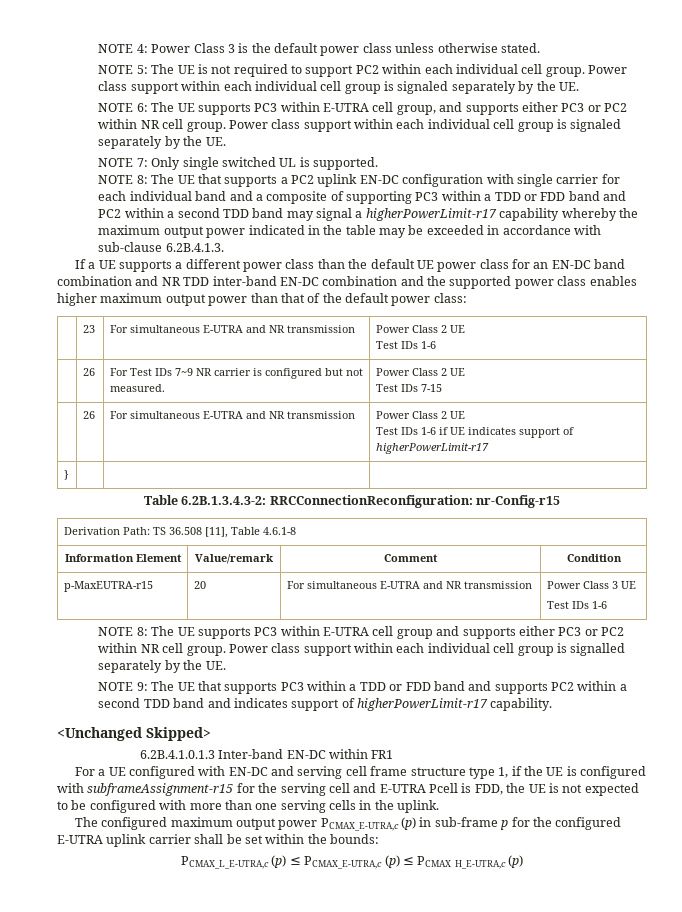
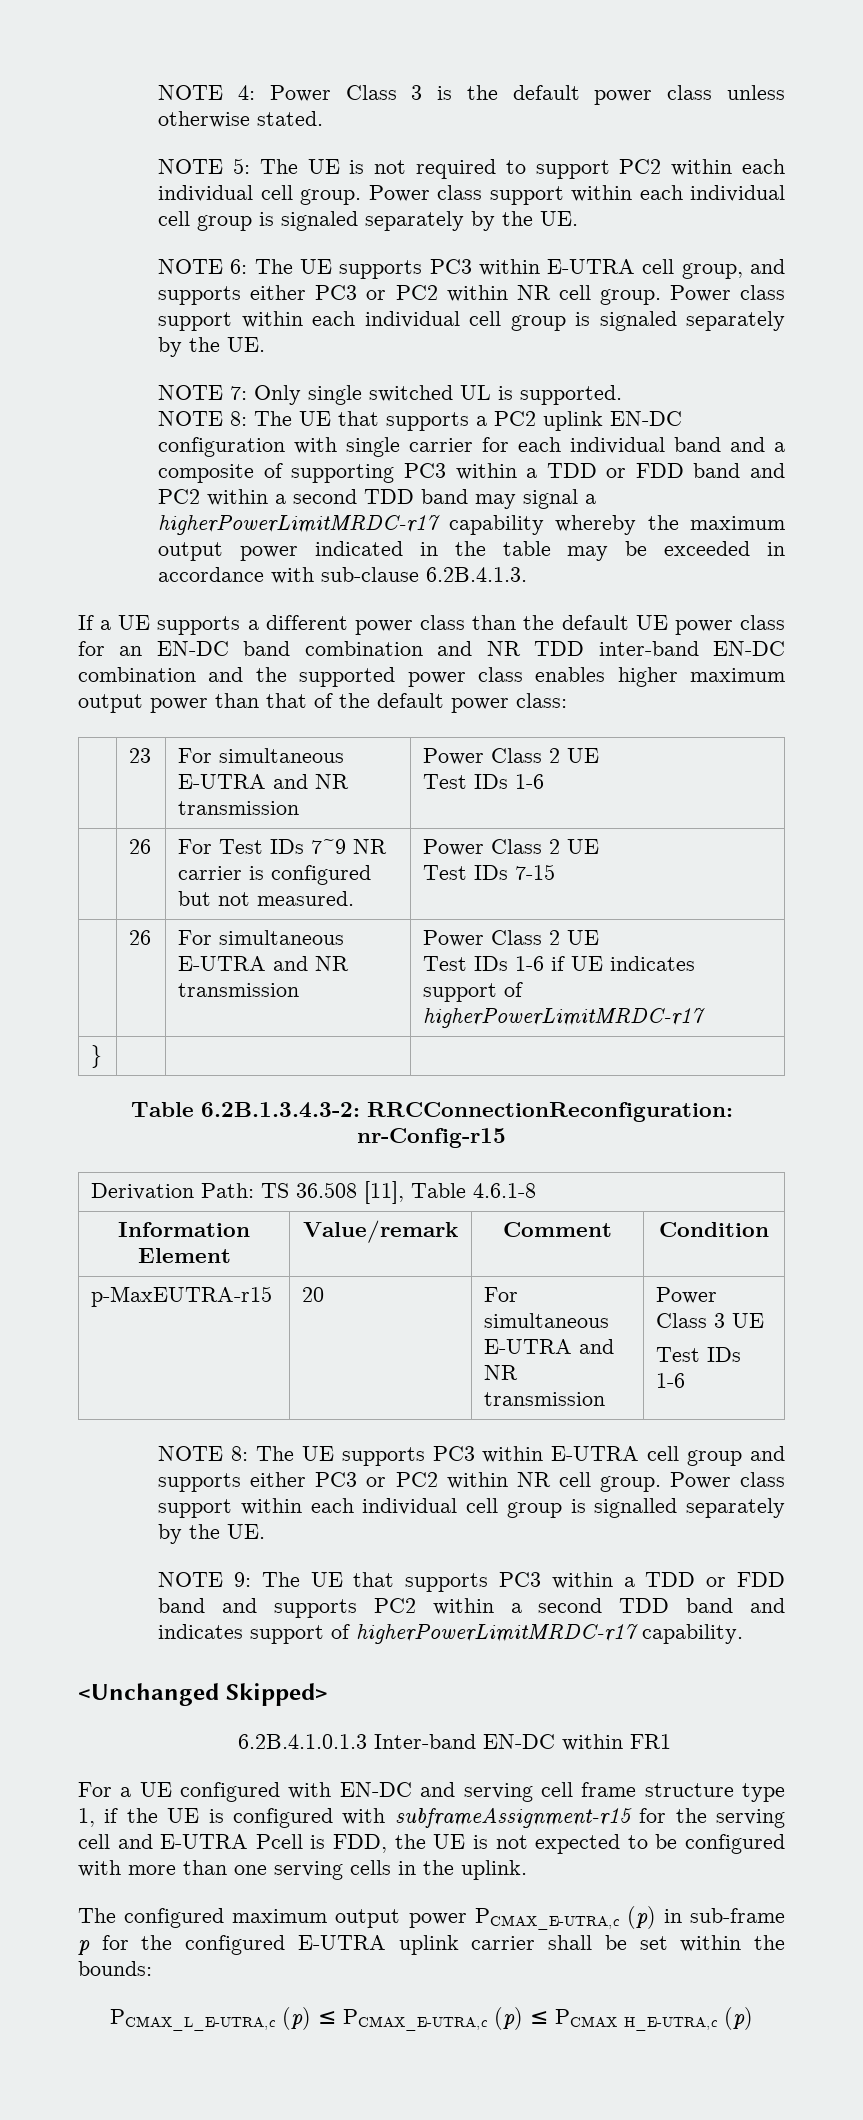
- NOTE 8: The UE that supports a PC2 uplink EN-DC configuration with single carrier for each individual band and a composite of supporting PC3 within a TDD or FDD band and PC2 within a second TDD band may signal a higherPowerLimit-r17 capability whereby the maximum output power indicated in the table may be exceeded in accordance with sub-clause 6.2B.4.1.3.
+ NOTE 8: The UE that supports a PC2 uplink EN-DC configuration with single carrier for each individual band and a composite of supporting PC3 within a TDD or FDD band and PC2 within a second TDD band may signal a higherPowerLimitMRDC-r17 capability whereby the maximum output power indicated in the table may be exceeded in accordance with sub-clause 6.2B.4.1.3.
  | 26 | For simultaneous E-UTRA and NR transmission | Power Class 2 UE
- Test IDs 1-6 if UE indicates support of higherPowerLimit-r17
+ Test IDs 1-6 if UE indicates support of higherPowerLimitMRDC-r17
- NOTE 9: The UE that supports PC3 within a TDD or FDD band and supports PC2 within a second TDD band and indicates support of higherPowerLimit-r17 capability.
+ NOTE 9: The UE that supports PC3 within a TDD or FDD band and supports PC2 within a second TDD band and indicates support of higherPowerLimitMRDC-r17 capability.

